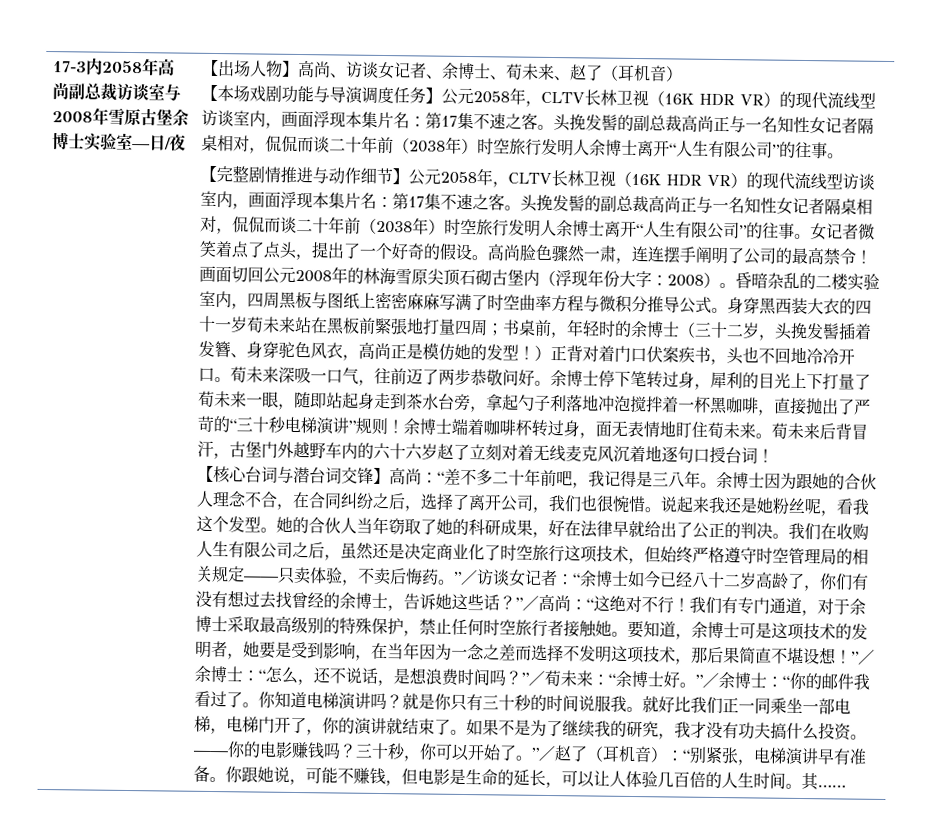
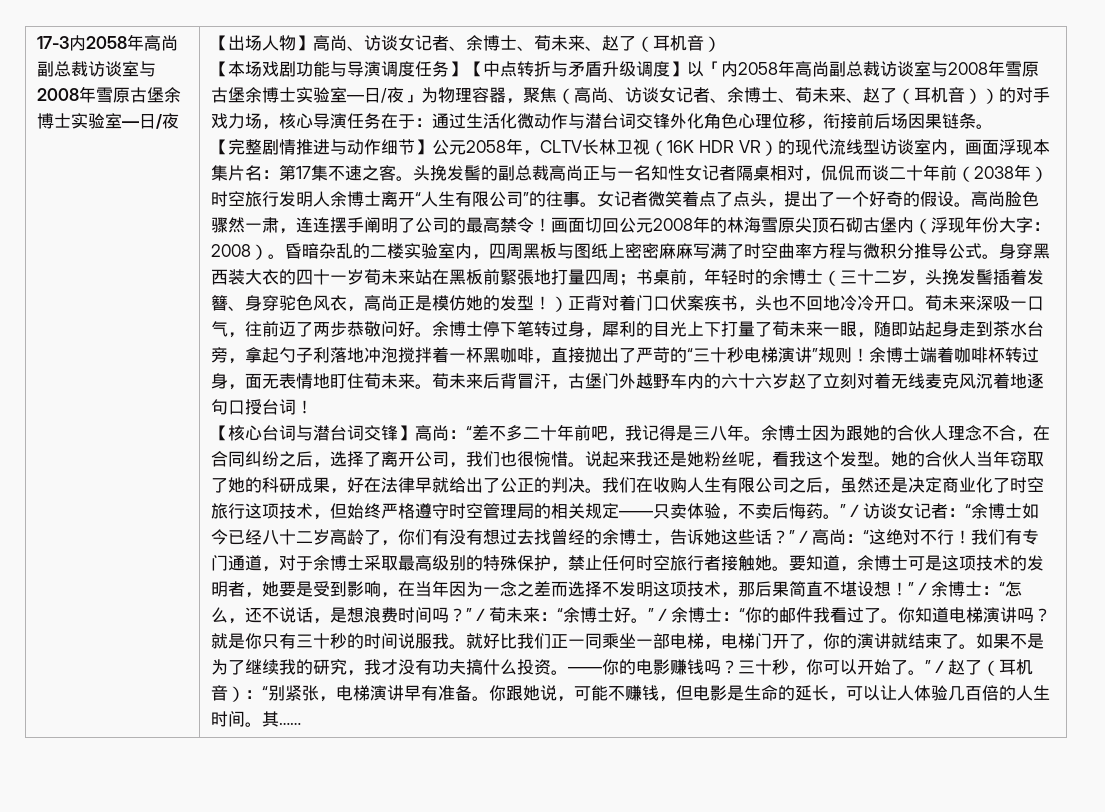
- 【本场戏剧功能与导演调度任务】公元2058年，CLTV长林卫视（16K HDR VR）的现代流线型访谈室内，画面浮现本集片名：第17集不速之客。头挽发髻的副总裁高尚正与一名知性女记者隔桌相对，侃侃而谈二十年前（2038年）时空旅行发明人余博士离开“人生有限公司”的往事。
+ 【本场戏剧功能与导演调度任务】【中点转折与矛盾升级调度】以「内2058年高尚副总裁访谈室与2008年雪原古堡余博士实验室—日/夜」为物理容器，聚焦（高尚、访谈女记者、余博士、荀未来、赵了（耳机音））的对手戏力场，核心导演任务在于：通过生活化微动作与潜台词交锋外化角色心理位移，衔接前后场因果链条。

